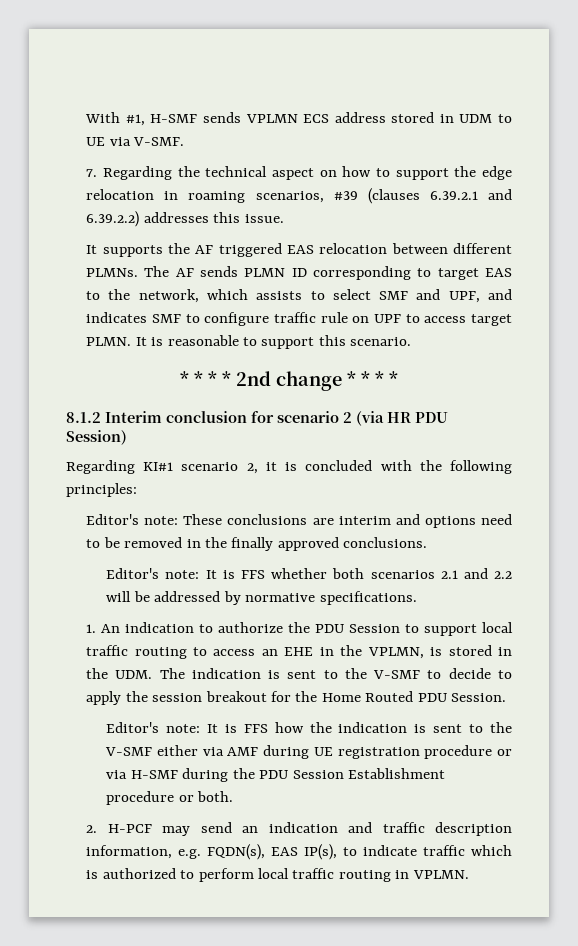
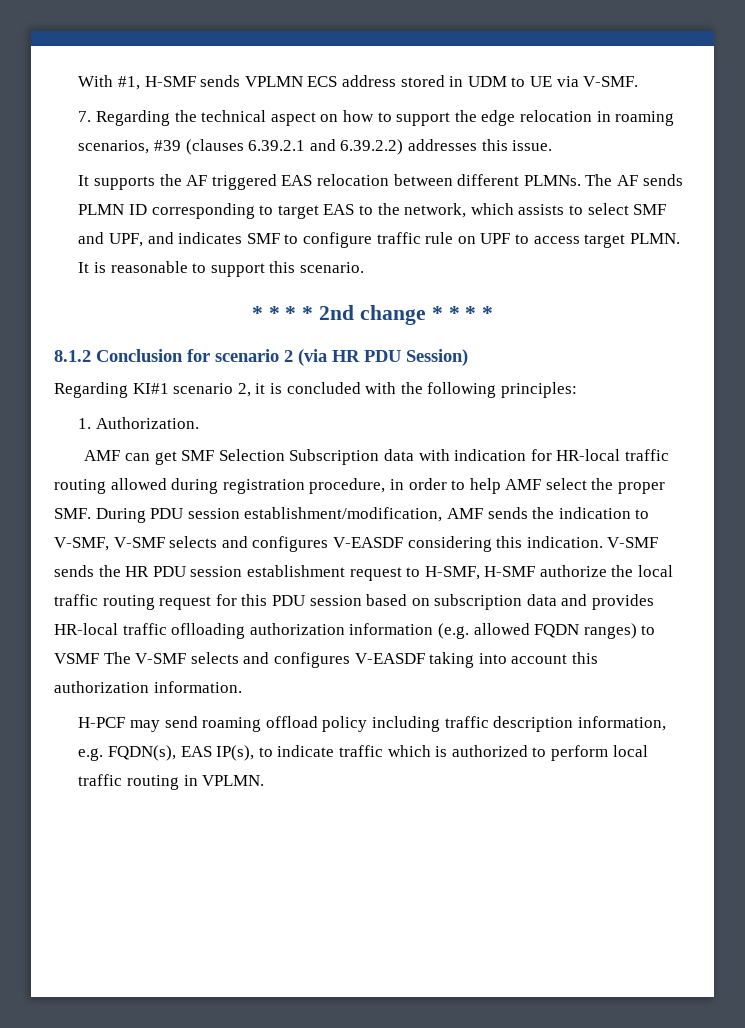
- 8.1.2 Interim conclusion for scenario 2 (via HR PDU Session)
+ 8.1.2 Conclusion for scenario 2 (via HR PDU Session)
- Editor's note: These conclusions are interim and options need to be removed in the finally approved conclusions.
- Editor's note: It is FFS whether both scenarios 2.1 and 2.2 will be addressed by normative specifications.
- 1. An indication to authorize the PDU Session to support local traffic routing to access an EHE in the VPLMN, is stored in the UDM. The indication is sent to the V-SMF to decide to apply the session breakout for the Home Routed PDU Session.
- Editor's note: It is FFS how the indication is sent to the V-SMF either via AMF during UE registration procedure or via H-SMF during the PDU Session Establishment procedure or both.
- 2. H-PCF may send an indication and traffic description information, e.g. FQDN(s), EAS IP(s), to indicate traffic which is authorized to perform local traffic routing in VPLMN.
+ 1. Authorization.
+ AMF can get SMF Selection Subscription data with indication for HR-local traffic routing allowed during registration procedure, in order to help AMF select the proper SMF. During PDU session establishment/modification, AMF sends the indication to V-SMF, V-SMF selects and configures V-EASDF considering this indication. V-SMF sends the HR PDU session establishment request to H-SMF, H-SMF authorize the local traffic routing request for this PDU session based on subscription data and provides HR-local traffic oflloading authorization information (e.g. allowed FQDN ranges) to VSMF The V-SMF selects and configures V-EASDF taking into account this authorization information.
+ H-PCF may send roaming offload policy including traffic description information, e.g. FQDN(s), EAS IP(s), to indicate traffic which is authorized to perform local traffic routing in VPLMN.

